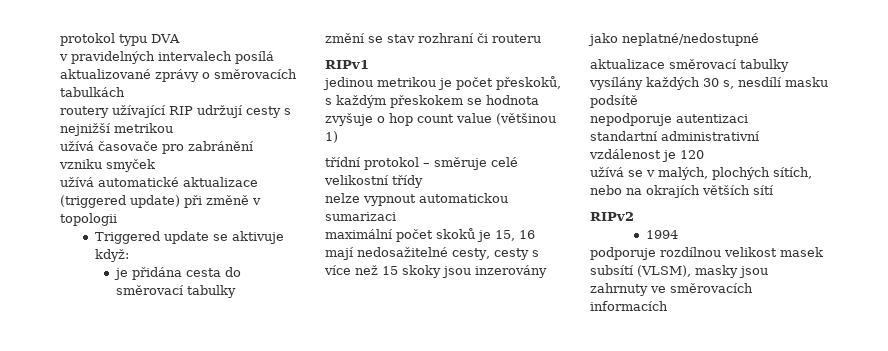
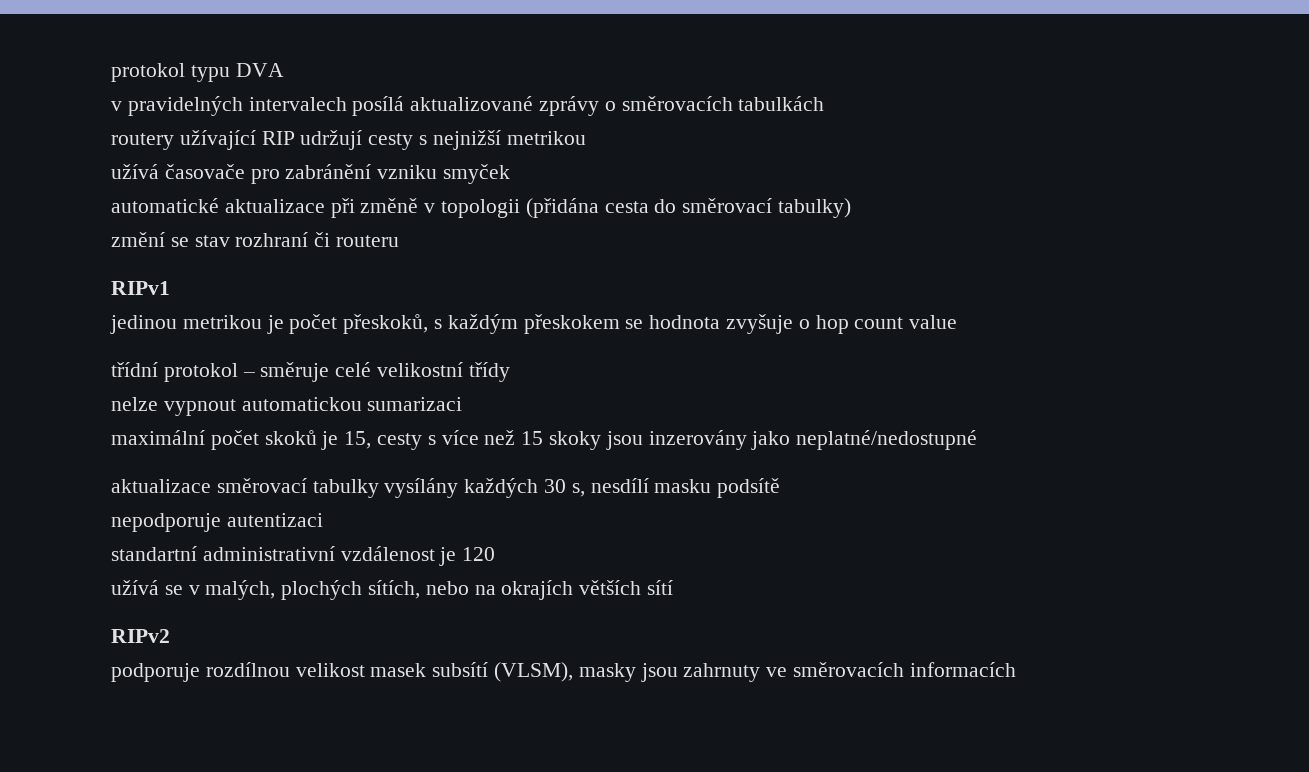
- užívá automatické aktualizace (triggered update) při změně v topologii
- Triggered update se aktivuje když:
- je přidána cesta do směrovací tabulky
+ automatické aktualizace při změně v topologii (přidána cesta do směrovací tabulky)
- jedinou metrikou je počet přeskoků, s každým přeskokem se hodnota zvyšuje o hop count value (většinou 1)
+ jedinou metrikou je počet přeskoků, s každým přeskokem se hodnota zvyšuje o hop count value
- maximální počet skoků je 15, 16 mají nedosažitelné cesty, cesty s více než 15 skoky jsou inzerovány jako neplatné/nedostupné
+ maximální počet skoků je 15, cesty s více než 15 skoky jsou inzerovány jako neplatné/nedostupné
- 1994

